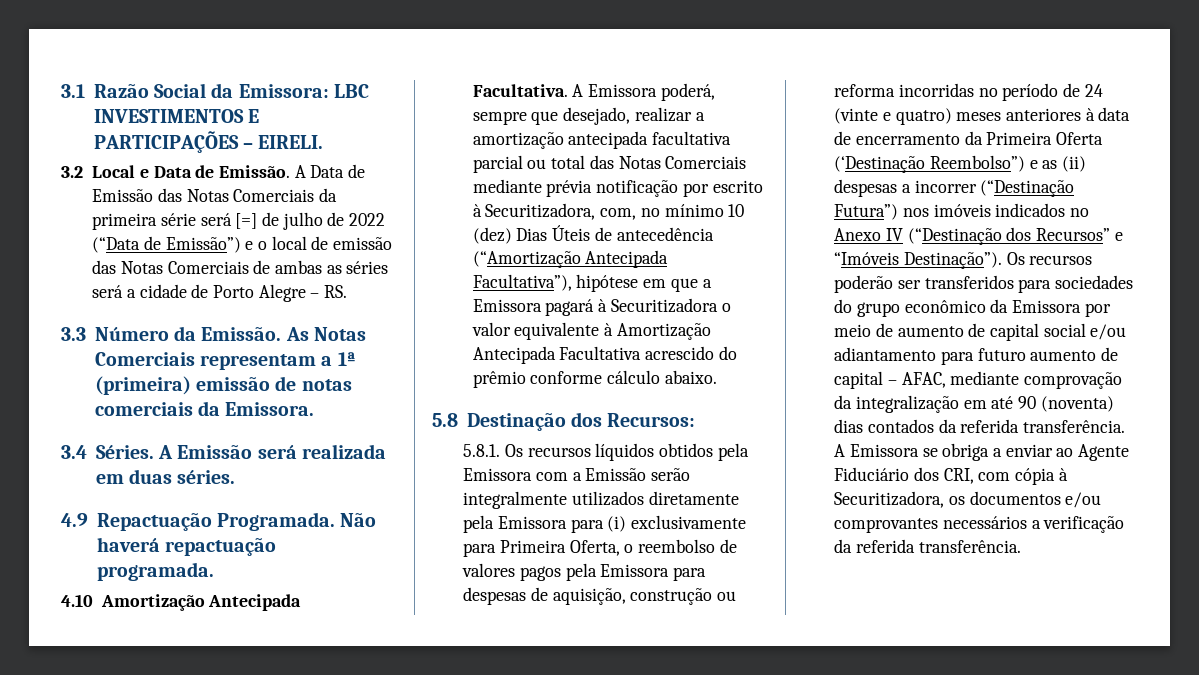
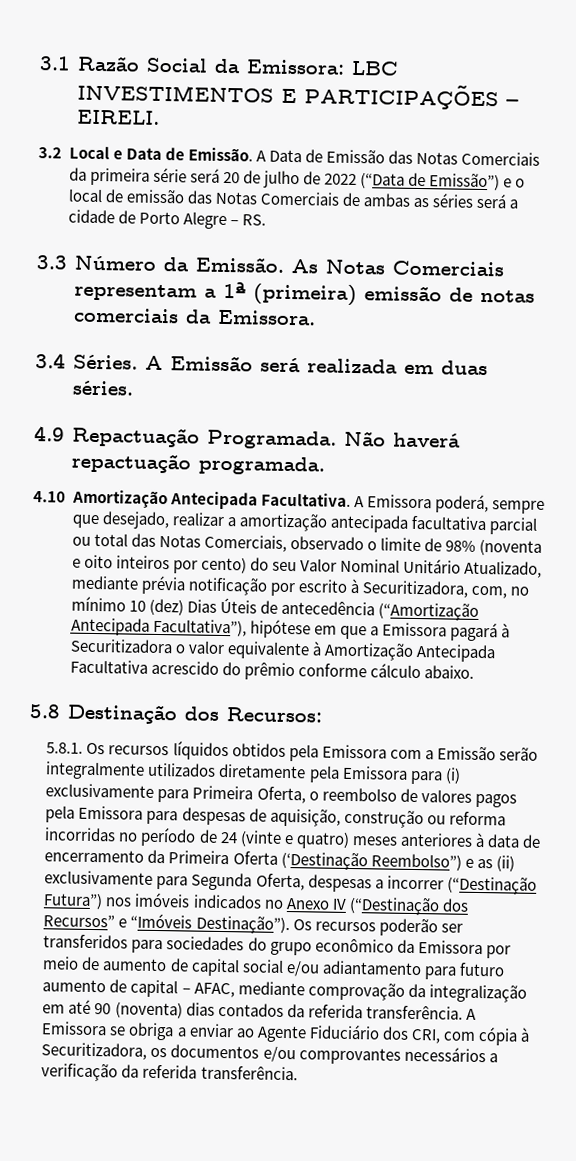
- A Data de Emissão das Notas Comerciais da primeira série será [=] de julho de 2022 (“Data de Emissão”) e o local de emissão das Notas Comerciais de ambas as séries será a cidade de Porto Alegre – RS.
+ A Data de Emissão das Notas Comerciais da primeira série será 20 de julho de 2022 (“Data de Emissão”) e o local de emissão das Notas Comerciais de ambas as séries será a cidade de Porto Alegre – RS.
- A Emissora poderá, sempre que desejado, realizar a amortização antecipada facultativa parcial ou total das Notas Comerciais mediante prévia notificação por escrito à Securitizadora, com, no mínimo 10 (dez) Dias Úteis de antecedência (“Amortização Antecipada Facultativa”), hipótese em que a Emissora pagará à Securitizadora o valor equivalente à Amortização Antecipada Facultativa acrescido do prêmio conforme cálculo abaixo.
+ A Emissora poderá, sempre que desejado, realizar a amortização antecipada facultativa parcial ou total das Notas Comerciais, observado o limite de 98% (noventa e oito inteiros por cento) do seu Valor Nominal Unitário Atualizado, mediante prévia notificação por escrito à Securitizadora, com, no mínimo 10 (dez) Dias Úteis de antecedência (“Amortização Antecipada Facultativa”), hipótese em que a Emissora pagará à Securitizadora o valor equivalente à Amortização Antecipada Facultativa acrescido do prêmio conforme cálculo abaixo.
- 5.8.1. Os recursos líquidos obtidos pela Emissora com a Emissão serão integralmente utilizados diretamente pela Emissora para (i) exclusivamente para Primeira Oferta, o reembolso de valores pagos pela Emissora para despesas de aquisição, construção ou reforma incorridas no período de 24 (vinte e quatro) meses anteriores à data de encerramento da Primeira Oferta (‘Destinação Reembolso”) e as (ii) despesas a incorrer (“Destinação Futura”) nos imóveis indicados no Anexo IV (“Destinação dos Recursos” e “Imóveis Destinação”).
+ 5.8.1. Os recursos líquidos obtidos pela Emissora com a Emissão serão integralmente utilizados diretamente pela Emissora para (i) exclusivamente para Primeira Oferta, o reembolso de valores pagos pela Emissora para despesas de aquisição, construção ou reforma incorridas no período de 24 (vinte e quatro) meses anteriores à data de encerramento da Primeira Oferta (‘Destinação Reembolso”) e as (ii) exclusivamente para Segunda Oferta, despesas a incorrer (“Destinação Futura”) nos imóveis indicados no Anexo IV (“Destinação dos Recursos” e “Imóveis Destinação”).

